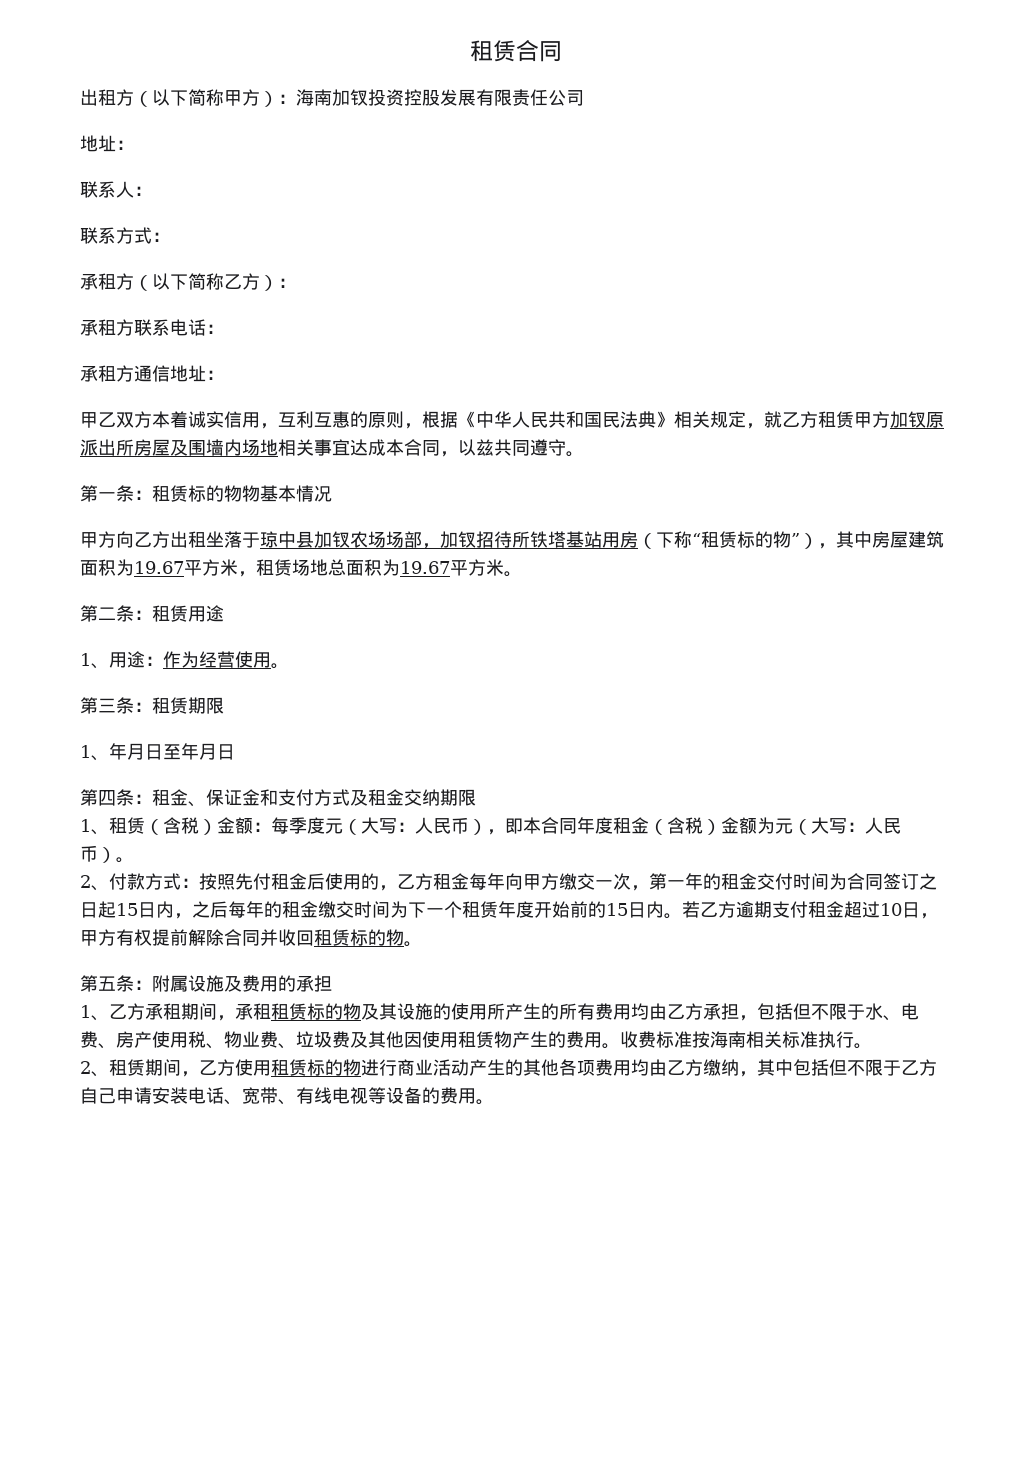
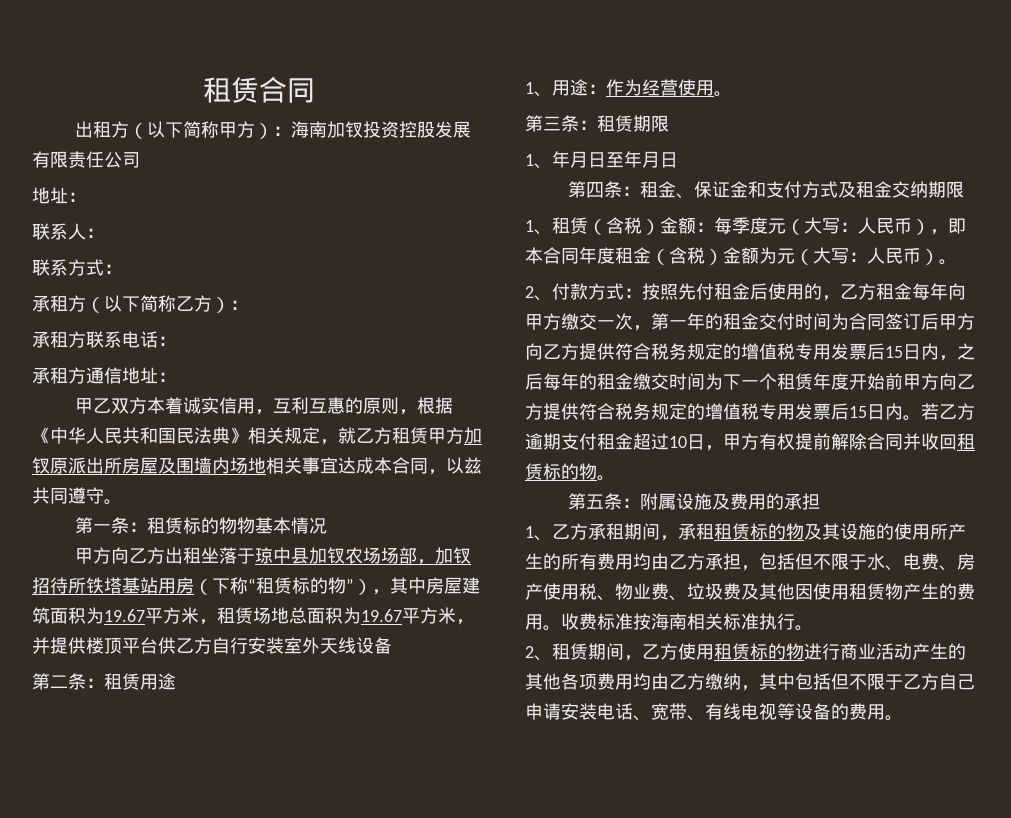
- 甲方向乙方出租坐落于琼中县加钗农场场部，加钗招待所铁塔基站用房（下称“租赁标的物”），其中房屋建筑面积为19.67平方米，租赁场地总面积为19.67平方米。
+ 甲方向乙方出租坐落于琼中县加钗农场场部，加钗招待所铁塔基站用房（下称“租赁标的物”），其中房屋建筑面积为19.67平方米，租赁场地总面积为19.67平方米，并提供楼顶平台供乙方自行安装室外天线设备
- 2、付款方式：按照先付租金后使用的，乙方租金每年向甲方缴交一次，第一年的租金交付时间为合同签订之日起15日内，之后每年的租金缴交时间为下一个租赁年度开始前的15日内。
+ 2、付款方式：按照先付租金后使用的，乙方租金每年向甲方缴交一次，第一年的租金交付时间为合同签订后甲方向乙方提供符合税务规定的增值税专用发票后15日内，之后每年的租金缴交时间为下一个租赁年度开始前甲方向乙方提供符合税务规定的增值税专用发票后15日内。

